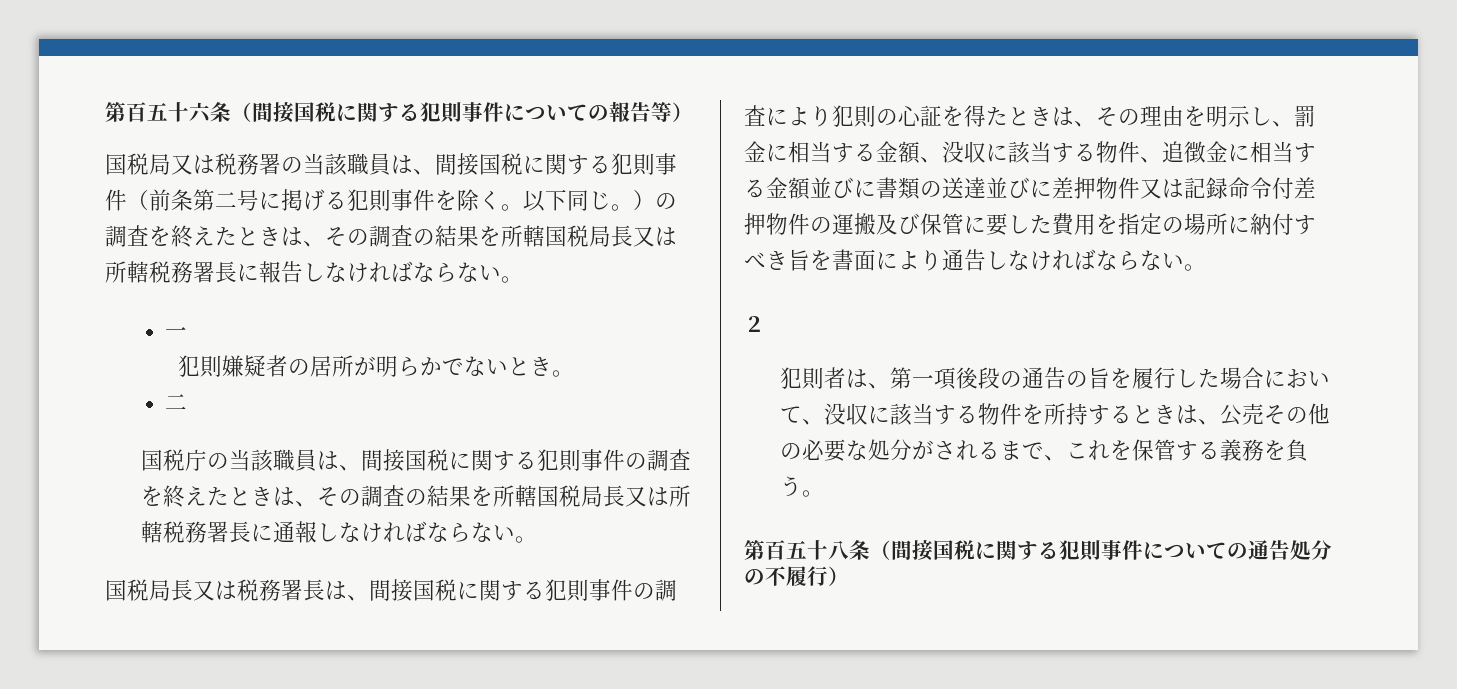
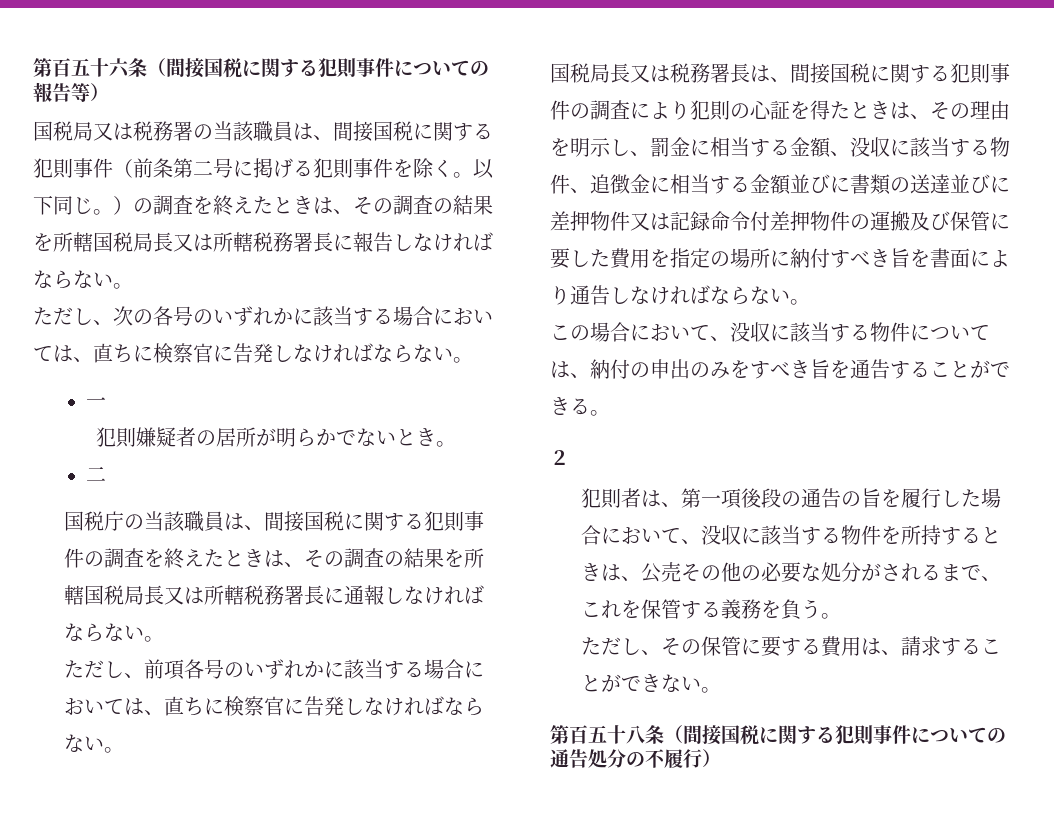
+ ただし、次の各号のいずれかに該当する場合においては、直ちに検察官に告発しなければならない。
+ ただし、前項各号のいずれかに該当する場合においては、直ちに検察官に告発しなければならない。
+ この場合において、没収に該当する物件については、納付の申出のみをすべき旨を通告することができる。
+ ただし、その保管に要する費用は、請求することができない。

